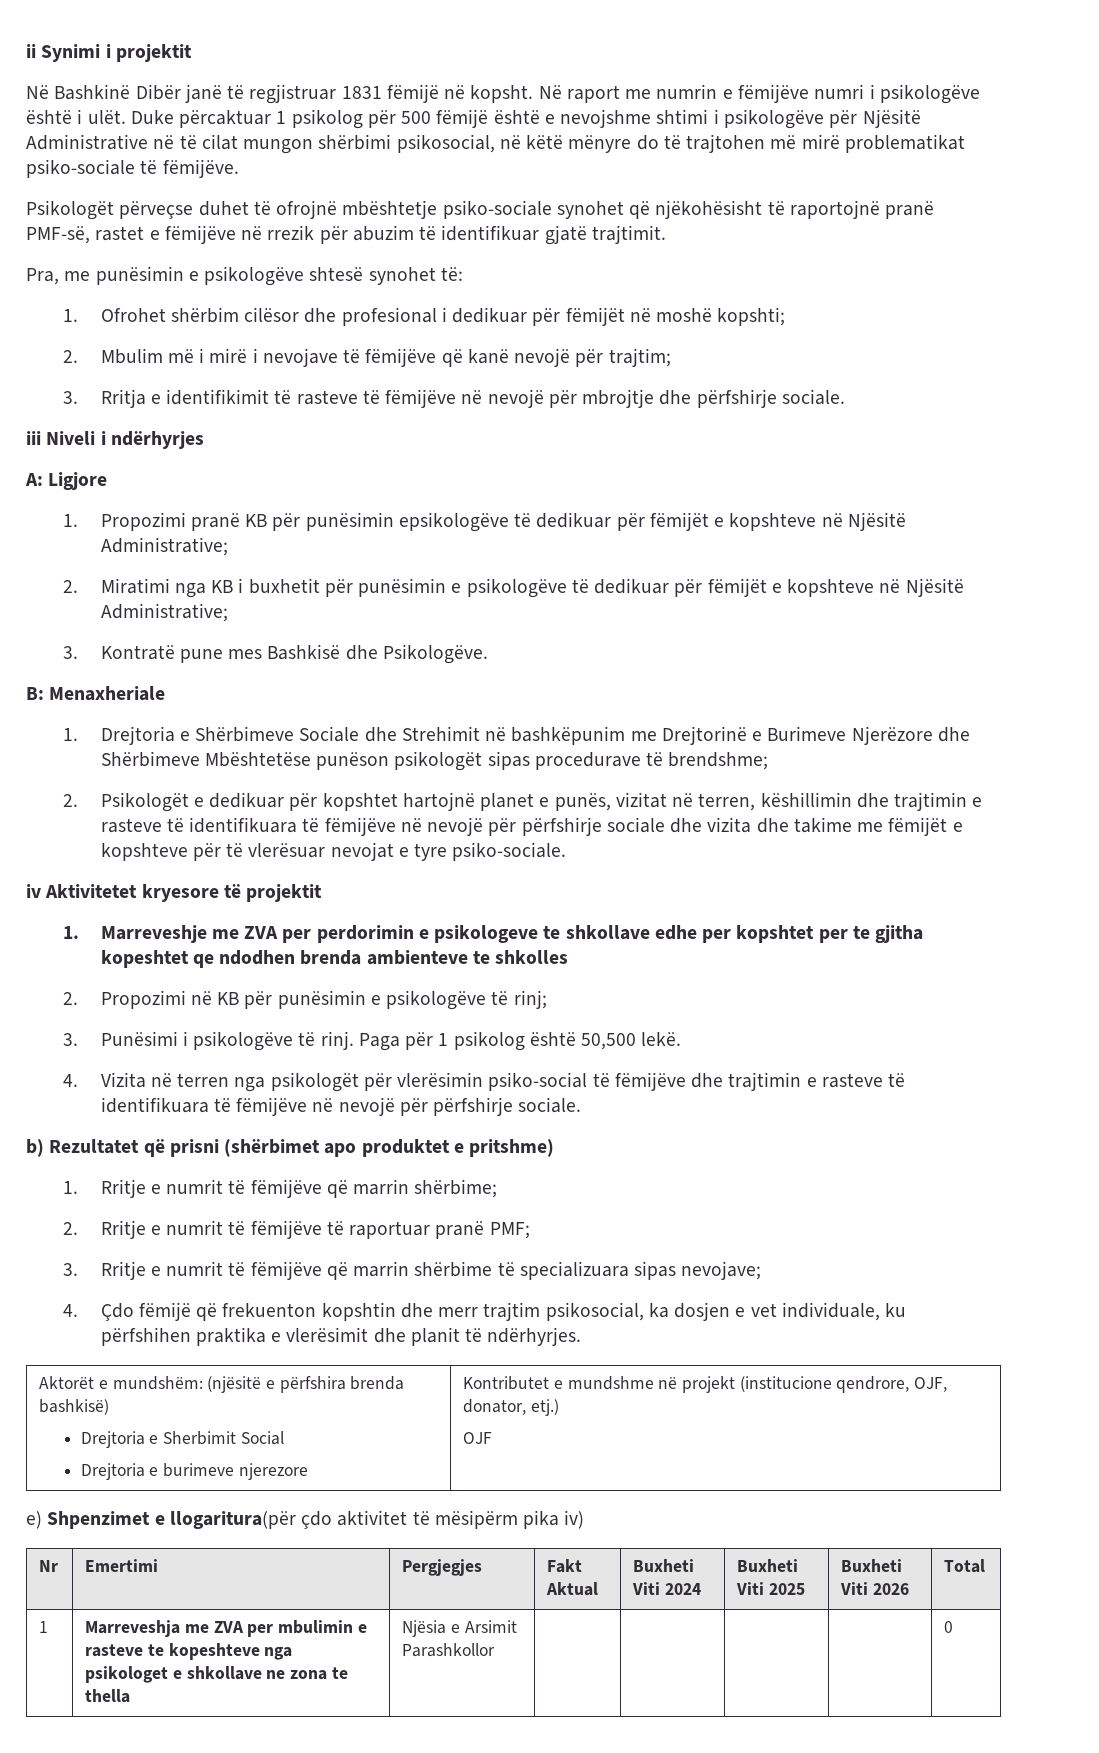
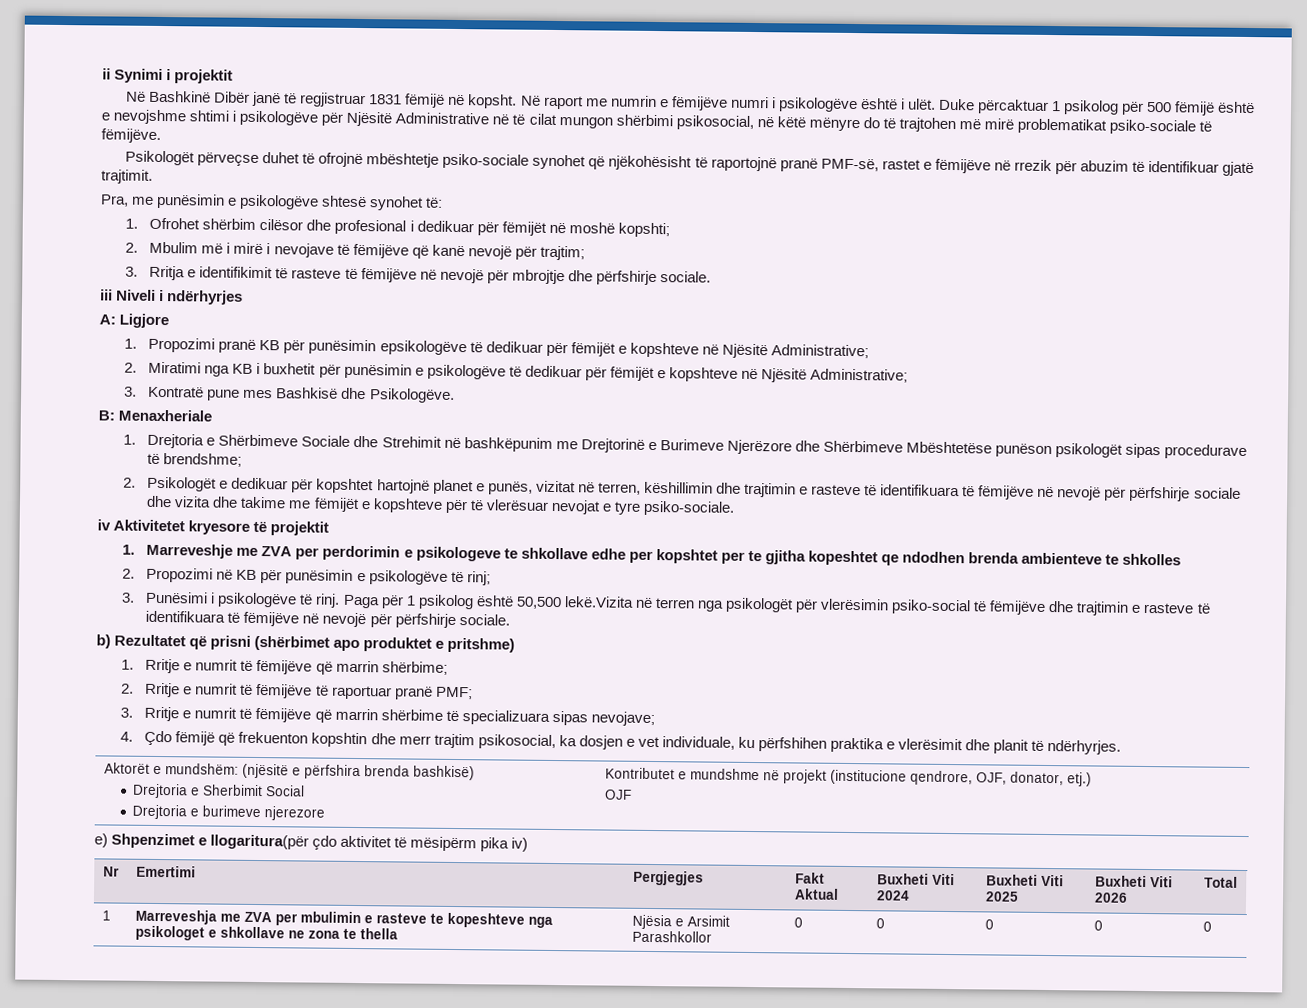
- Paga për 1 psikolog është 50,500 lekë.
- 4. Vizita në terren nga psikologët për vlerësimin psiko-social të fëmijëve dhe trajtimin e rasteve të identifikuara të fëmijëve në nevojë për përfshirje sociale.
+ Paga për 1 psikolog është 50,500 lekë.Vizita në terren nga psikologët për vlerësimin psiko-social të fëmijëve dhe trajtimin e rasteve të identifikuara të fëmijëve në nevojë për përfshirje sociale.
- 1 | Marreveshja me ZVA per mbulimin e rasteve te kopeshteve nga psikologet e shkollave ne zona te thella | Njësia e Arsimit Parashkollor | | | | | 0
+ 1 | Marreveshja me ZVA per mbulimin e rasteve te kopeshteve nga psikologet e shkollave ne zona te thella | Njësia e Arsimit Parashkollor | 0 | 0 | 0 | 0 | 0

